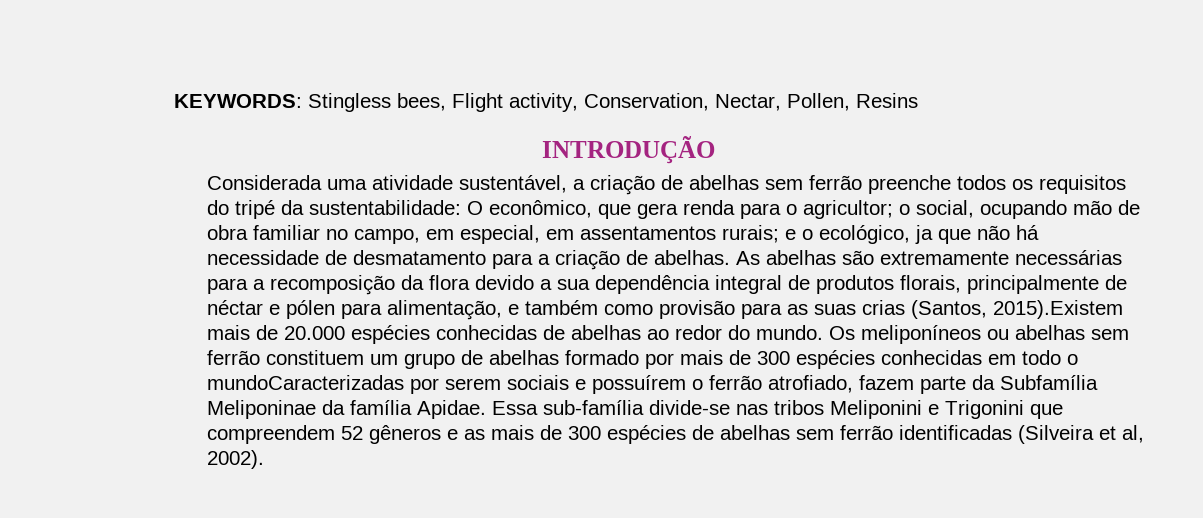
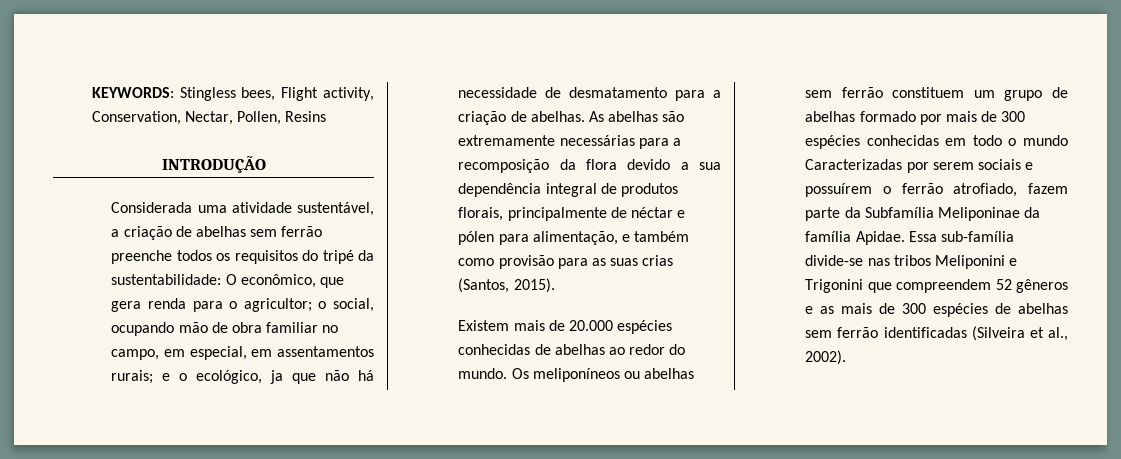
- As abelhas são extremamente necessárias para a recomposição da flora devido a sua dependência integral de produtos florais, principalmente de néctar e pólen para alimentação, e também como provisão para as suas crias (Santos, 2015).Existem mais de 20.000 espécies conhecidas de abelhas ao redor do mundo.
+ As abelhas são extremamente necessárias para a recomposição da flora devido a sua dependência integral de produtos florais, principalmente de néctar e pólen para alimentação, e também como provisão para as suas crias (Santos, 2015).
+ Existem mais de 20.000 espécies conhecidas de abelhas ao redor do mundo.
- Os meliponíneos ou abelhas sem ferrão constituem um grupo de abelhas formado por mais de 300 espécies conhecidas em todo o mundoCaracterizadas por serem sociais e possuírem o ferrão atrofiado, fazem parte da Subfamília Meliponinae da família Apidae.
+ Os meliponíneos ou abelhas sem ferrão constituem um grupo de abelhas formado por mais de 300 espécies conhecidas em todo o mundo Caracterizadas por serem sociais e possuírem o ferrão atrofiado, fazem parte da Subfamília Meliponinae da família Apidae.
- Essa sub-família divide-se nas tribos Meliponini e Trigonini que compreendem 52 gêneros e as mais de 300 espécies de abelhas sem ferrão identificadas (Silveira et al, 2002).
+ Essa sub-família divide-se nas tribos Meliponini e Trigonini que compreendem 52 gêneros e as mais de 300 espécies de abelhas sem ferrão identificadas (Silveira et al., 2002).

